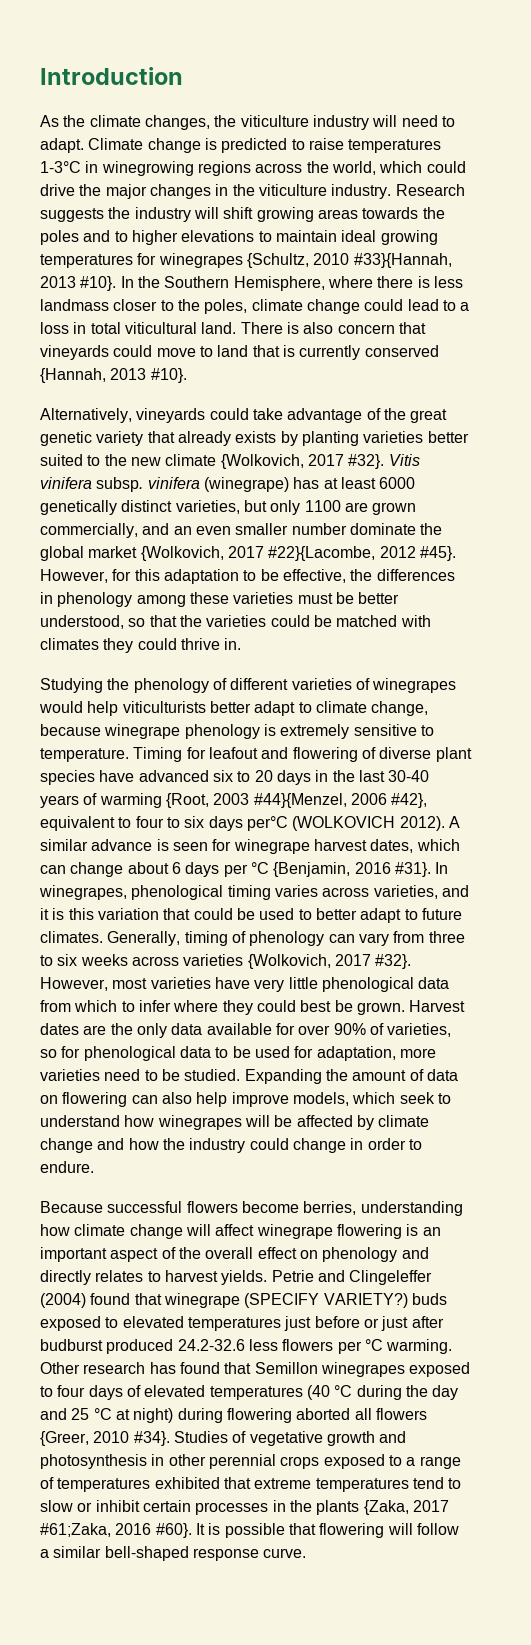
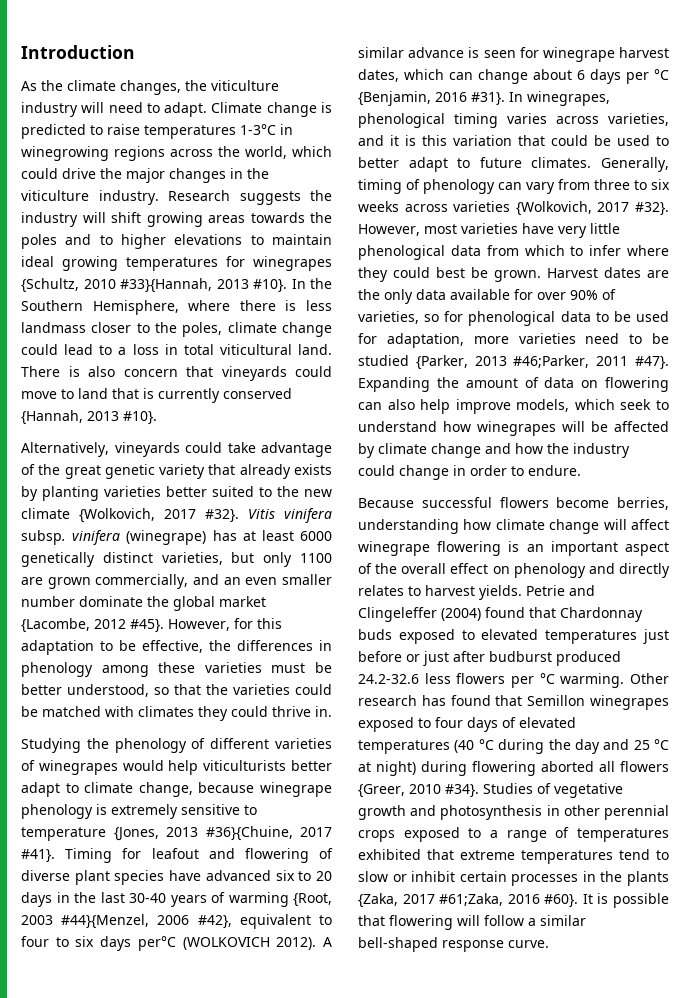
- Vitis vinifera subsp. vinifera (winegrape) has at least 6000 genetically distinct varieties, but only 1100 are grown commercially, and an even smaller number dominate the global market {Wolkovich, 2017 #22}{Lacombe, 2012 #45}.
+ Vitis vinifera subsp. vinifera (winegrape) has at least 6000 genetically distinct varieties, but only 1100 are grown commercially, and an even smaller number dominate the global market {Lacombe, 2012 #45}.
- Studying the phenology of different varieties of winegrapes would help viticulturists better adapt to climate change, because winegrape phenology is extremely sensitive to temperature.
+ Studying the phenology of different varieties of winegrapes would help viticulturists better adapt to climate change, because winegrape phenology is extremely sensitive to temperature {Jones, 2013 #36}{Chuine, 2017 #41}.
- Harvest dates are the only data available for over 90% of varieties, so for phenological data to be used for adaptation, more varieties need to be studied.
+ Harvest dates are the only data available for over 90% of varieties, so for phenological data to be used for adaptation, more varieties need to be studied {Parker, 2013 #46;Parker, 2011 #47}.
- Petrie and Clingeleffer (2004) found that winegrape (SPECIFY VARIETY?) buds exposed to elevated temperatures just before or just after budburst produced 24.2-32.6 less flowers per °C warming.
+ Petrie and Clingeleffer (2004) found that Chardonnay buds exposed to elevated temperatures just before or just after budburst produced 24.2-32.6 less flowers per °C warming.

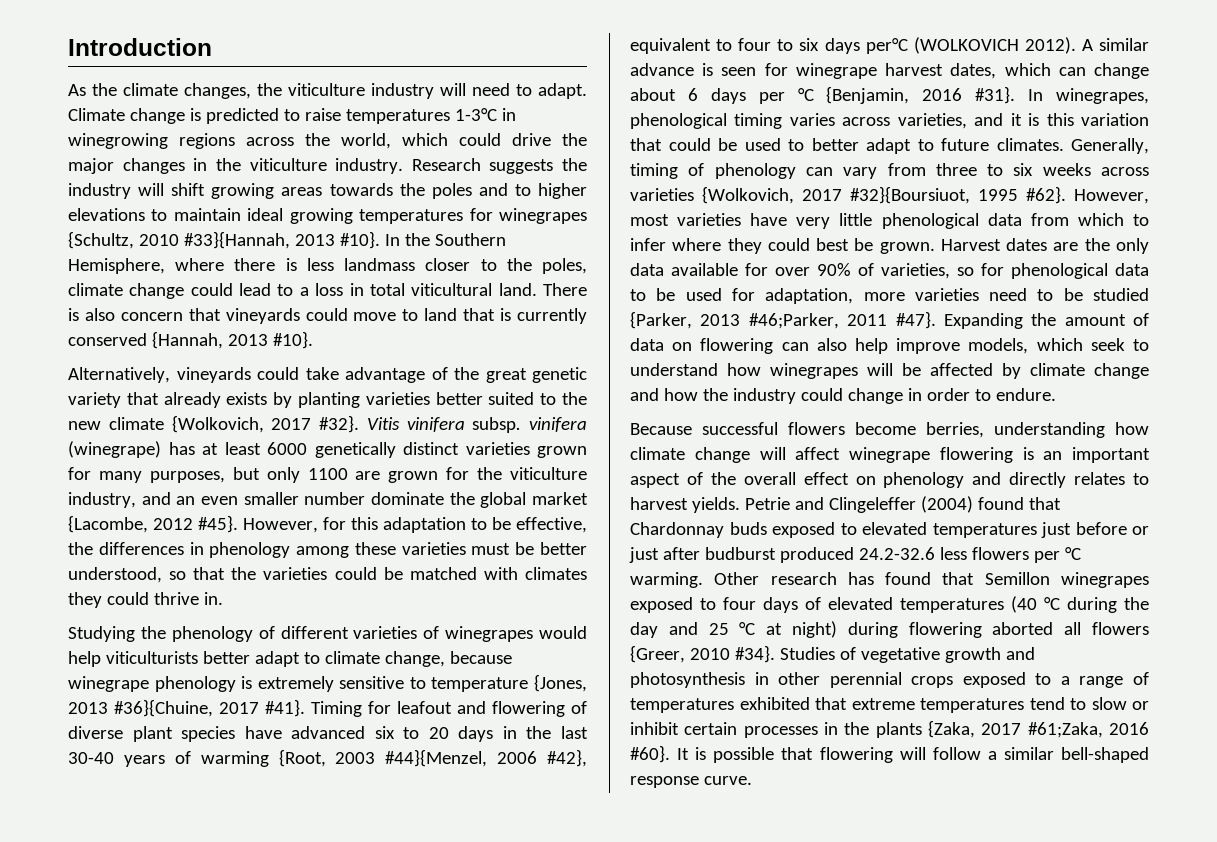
- Vitis vinifera subsp. vinifera (winegrape) has at least 6000 genetically distinct varieties, but only 1100 are grown commercially, and an even smaller number dominate the global market {Lacombe, 2012 #45}.
+ Vitis vinifera subsp. vinifera (winegrape) has at least 6000 genetically distinct varieties grown for many purposes, but only 1100 are grown for the viticulture industry, and an even smaller number dominate the global market {Lacombe, 2012 #45}.
- Generally, timing of phenology can vary from three to six weeks across varieties {Wolkovich, 2017 #32}.
+ Generally, timing of phenology can vary from three to six weeks across varieties {Wolkovich, 2017 #32}{Boursiuot, 1995 #62}.

